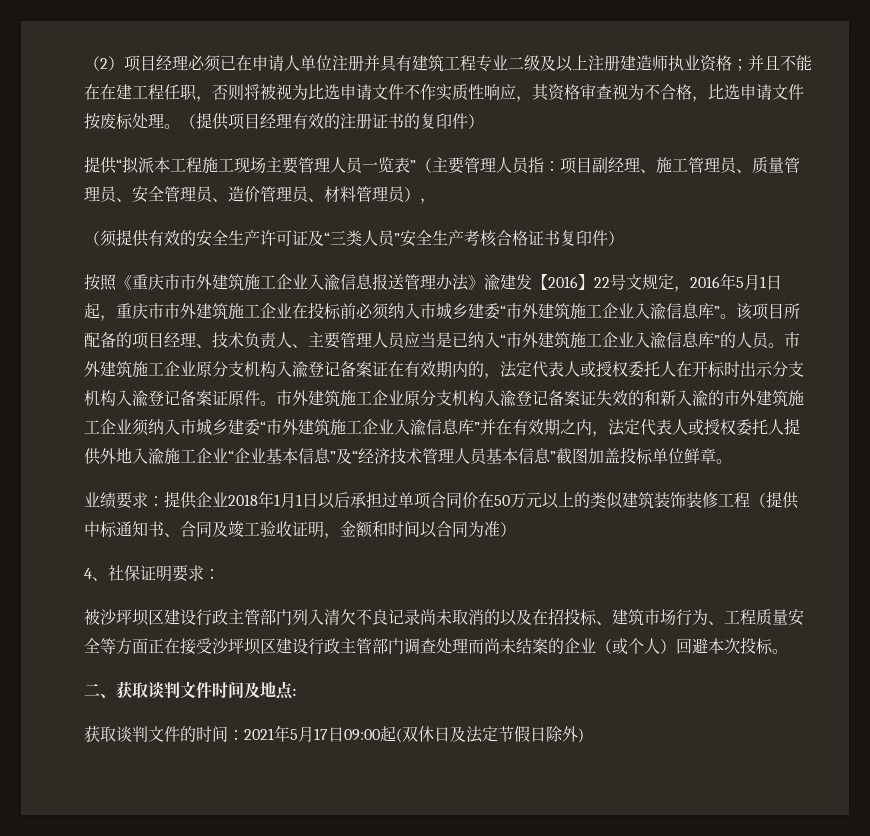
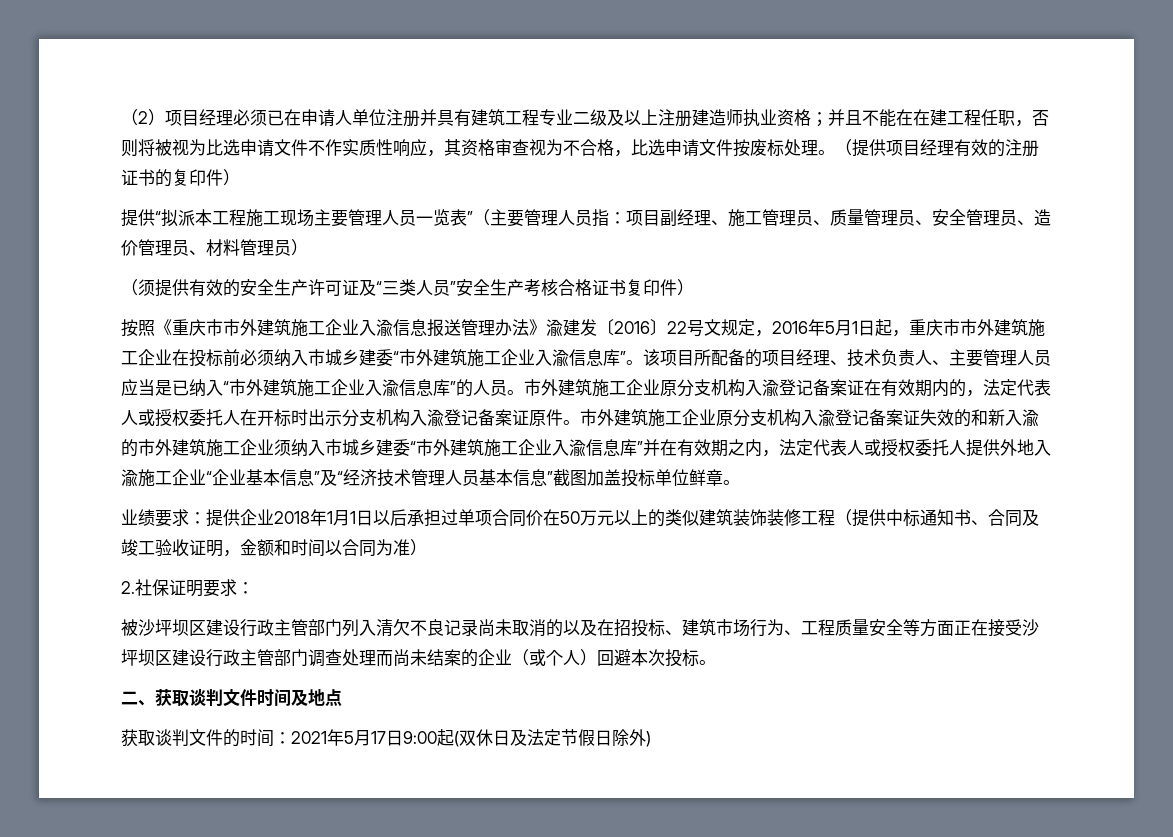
- 提供“拟派本工程施工现场主要管理人员一览表”（主要管理人员指：项目副经理、施工管理员、质量管理员、安全管理员、造价管理员、材料管理员），
+ 提供“拟派本工程施工现场主要管理人员一览表”（主要管理人员指：项目副经理、施工管理员、质量管理员、安全管理员、造价管理员、材料管理员）
- 按照《重庆市市外建筑施工企业入渝信息报送管理办法》渝建发【2016】22号文规定，2016年5月1日起，重庆市市外建筑施工企业在投标前必须纳入市城乡建委“市外建筑施工企业入渝信息库”。
+ 按照《重庆市市外建筑施工企业入渝信息报送管理办法》渝建发〔2016〕22号文规定，2016年5月1日起，重庆市市外建筑施工企业在投标前必须纳入市城乡建委“市外建筑施工企业入渝信息库”。
- 4、社保证明要求：
+ 2.社保证明要求：
- 二、获取谈判文件时间及地点:
+ 二、获取谈判文件时间及地点
- 获取谈判文件的时间：2021年5月17日09:00起(双休日及法定节假日除外)
+ 获取谈判文件的时间：2021年5月17日9:00起(双休日及法定节假日除外)

